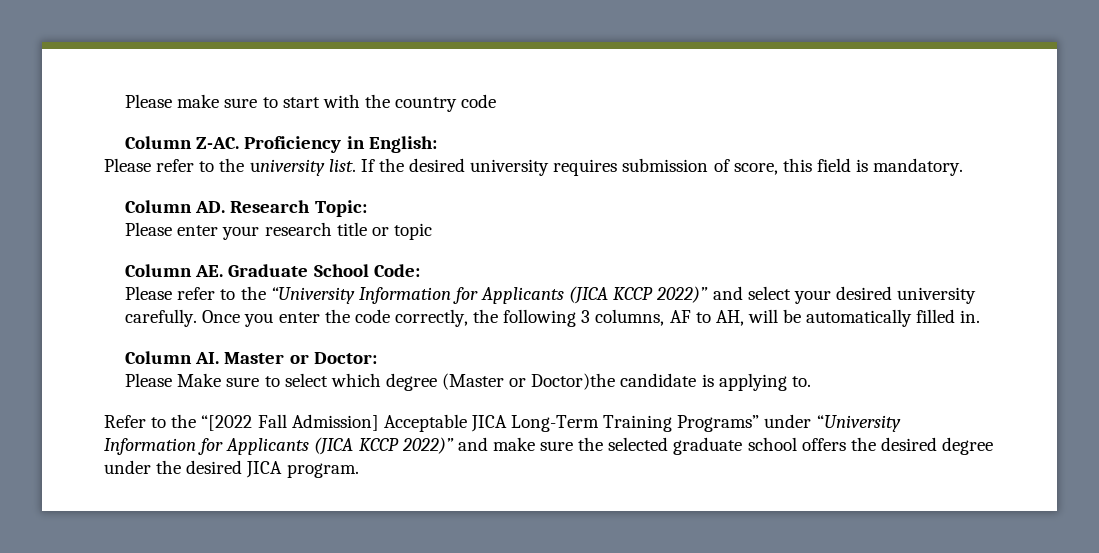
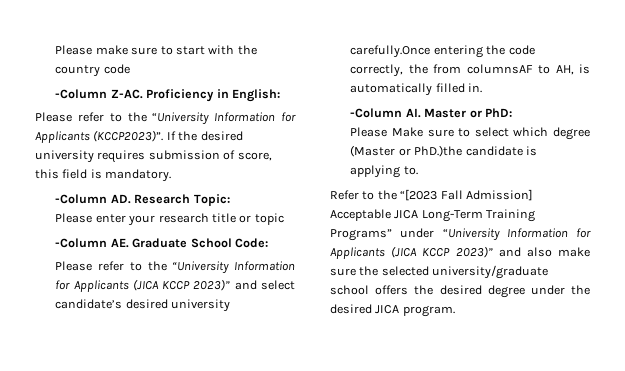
- Column Z-AC.
+ -Column Z-AC.
- Please refer to the university list.
+ Please refer to the “University Information for Applicants (KCCP2023)”.
- Column AD. Research Topic:
+ -Column AD. Research Topic:
- Column AE. Graduate School Code:
+ -Column AE. Graduate School Code:
- Please refer to the “University Information for Applicants (JICA KCCP 2022)” and select your desired university carefully. Once you enter the code correctly, the following 3 columns, AF to AH, will be automatically filled in.
+ Please refer to the “University Information for Applicants (JICA KCCP 2023)” and select candidate’s desired university carefully.Once entering the code correctly, the from columnsAF to AH, is automatically filled in.
- Column AI. Master or Doctor:
+ -Column AI. Master or PhD:
- Please Make sure to select which degree (Master or Doctor)the candidate is applying to.
+ Please Make sure to select which degree (Master or PhD.)the candidate is applying to.
- Refer to the “[2022 Fall Admission] Acceptable JICA Long-Term Training Programs” under “University Information for Applicants (JICA KCCP 2022)” and make sure the selected graduate school offers the desired degree under the desired JICA program.
+ Refer to the “[2023 Fall Admission] Acceptable JICA Long-Term Training Programs” under “University Information for Applicants (JICA KCCP 2023)” and also make sure the selected university/graduate school offers the desired degree under the desired JICA program.

